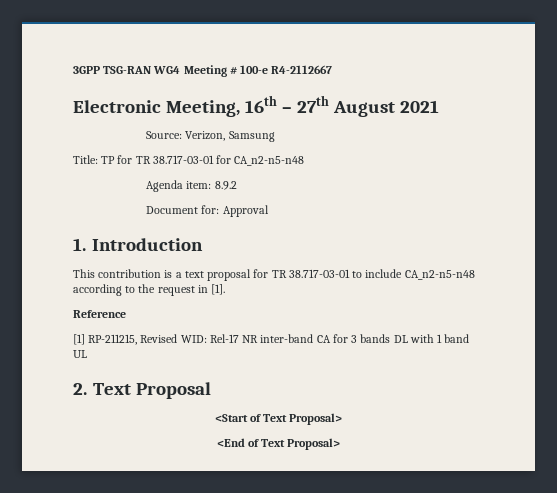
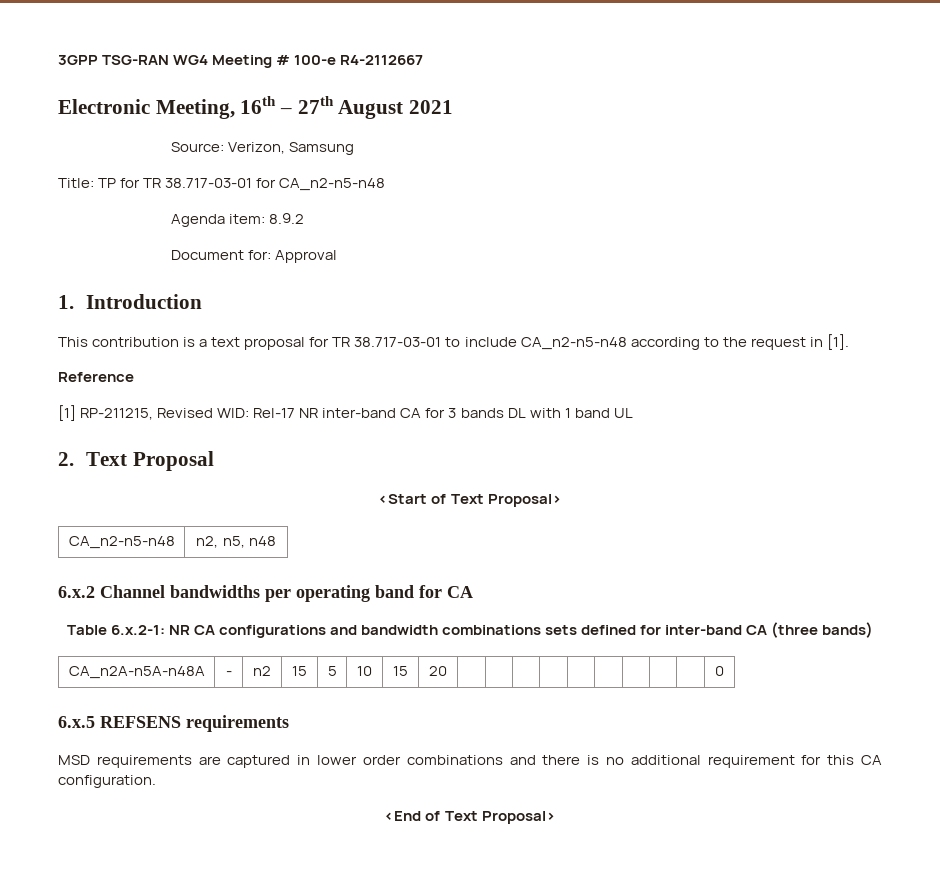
+ CA_n2-n5-n48 | n2, n5, n48
+ 6.x.2 Channel bandwidths per operating band for CA
+ Table 6.x.2-1: NR CA configurations and bandwidth combinations sets defined for inter-band CA (three bands)
+ CA_n2A-n5A-n48A | - | n2 | 15 | 5 | 10 | 15 | 20 | | | | | | | | | | 0
+ 6.x.5 REFSENS requirements
+ MSD requirements are captured in lower order combinations and there is no additional requirement for this CA configuration.

